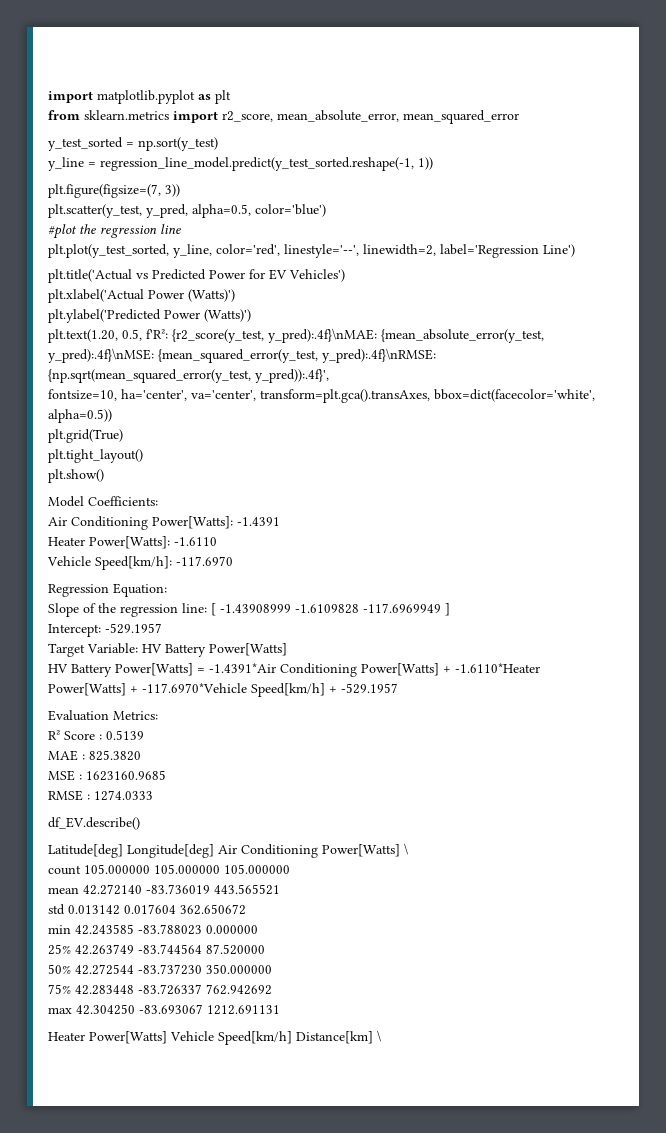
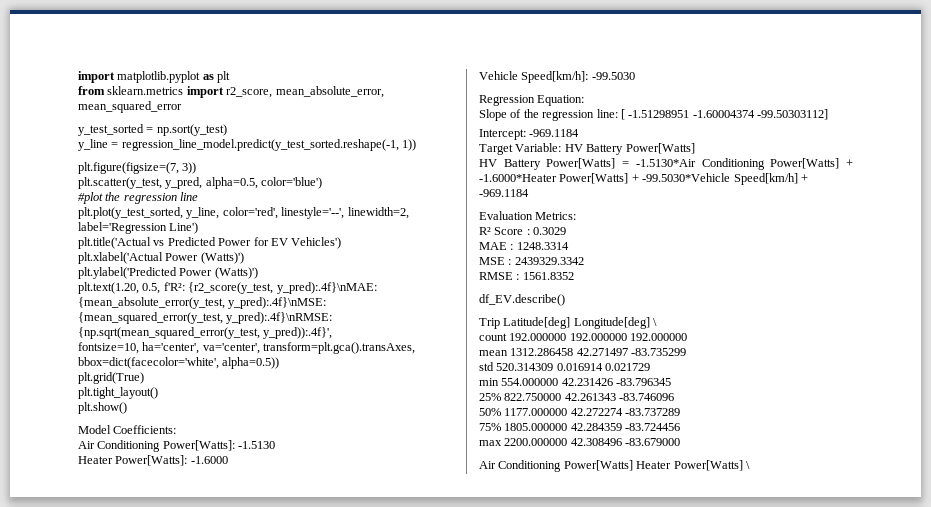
- Air Conditioning Power[Watts]: -1.4391
+ Air Conditioning Power[Watts]: -1.5130
- Heater Power[Watts]: -1.6110
+ Heater Power[Watts]: -1.6000
- Vehicle Speed[km/h]: -117.6970
+ Vehicle Speed[km/h]: -99.5030
- Slope of the regression line: [ -1.43908999 -1.6109828 -117.6969949 ]
+ Slope of the regression line: [ -1.51298951 -1.60004374 -99.50303112]
- Intercept: -529.1957
+ Intercept: -969.1184
- HV Battery Power[Watts] = -1.4391*Air Conditioning Power[Watts] + -1.6110*Heater Power[Watts] + -117.6970*Vehicle Speed[km/h] + -529.1957
+ HV Battery Power[Watts] = -1.5130*Air Conditioning Power[Watts] + -1.6000*Heater Power[Watts] + -99.5030*Vehicle Speed[km/h] + -969.1184
- R² Score : 0.5139
+ R² Score : 0.3029
- MAE : 825.3820
+ MAE : 1248.3314
- MSE : 1623160.9685
+ MSE : 2439329.3342
- RMSE : 1274.0333
+ RMSE : 1561.8352
- Latitude[deg] Longitude[deg] Air Conditioning Power[Watts] \
- count 105.000000 105.000000 105.000000
- mean 42.272140 -83.736019 443.565521
- std 0.013142 0.017604 362.650672
- min 42.243585 -83.788023 0.000000
- 25% 42.263749 -83.744564 87.520000
- 50% 42.272544 -83.737230 350.000000
- 75% 42.283448 -83.726337 762.942692
- max 42.304250 -83.693067 1212.691131
- Heater Power[Watts] Vehicle Speed[km/h] Distance[km] \
+ Trip Latitude[deg] Longitude[deg] \
+ count 192.000000 192.000000 192.000000
+ mean 1312.286458 42.271497 -83.735299
+ std 520.314309 0.016914 0.021729
+ min 554.000000 42.231426 -83.796345
+ 25% 822.750000 42.261343 -83.746096
+ 50% 1177.000000 42.272274 -83.737289
+ 75% 1805.000000 42.284359 -83.724456
+ max 2200.000000 42.308496 -83.679000
+ Air Conditioning Power[Watts] Heater Power[Watts] \

